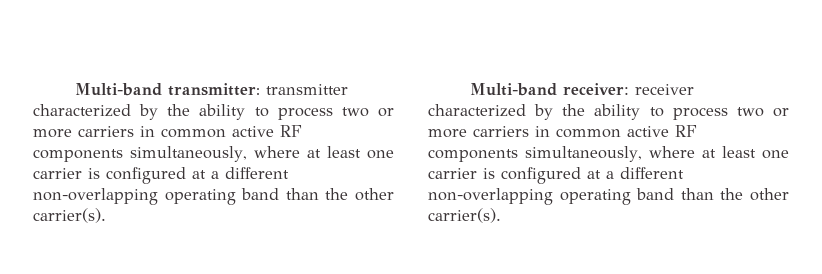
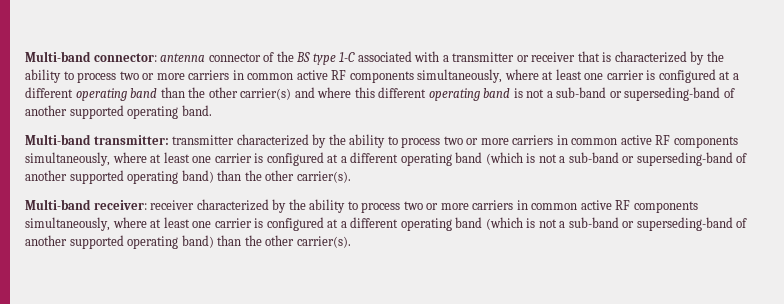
- Multi-band transmitter: transmitter characterized by the ability to process two or more carriers in common active RF components simultaneously, where at least one carrier is configured at a different non-overlapping operating band than the other carrier(s).
+ Multi-band connector: antenna connector of the BS type 1-C associated with a transmitter or receiver that is characterized by the ability to process two or more carriers in common active RF components simultaneously, where at least one carrier is configured at a different operating band than the other carrier(s) and where this different operating band is not a sub-band or superseding-band of another supported operating band.
+ Multi-band transmitter: transmitter characterized by the ability to process two or more carriers in common active RF components simultaneously, where at least one carrier is configured at a different operating band (which is not a sub-band or superseding-band of another supported operating band) than the other carrier(s).
- Multi-band receiver: receiver characterized by the ability to process two or more carriers in common active RF components simultaneously, where at least one carrier is configured at a different non-overlapping operating band than the other carrier(s).
+ Multi-band receiver: receiver characterized by the ability to process two or more carriers in common active RF components simultaneously, where at least one carrier is configured at a different operating band (which is not a sub-band or superseding-band of another supported operating band) than the other carrier(s).

